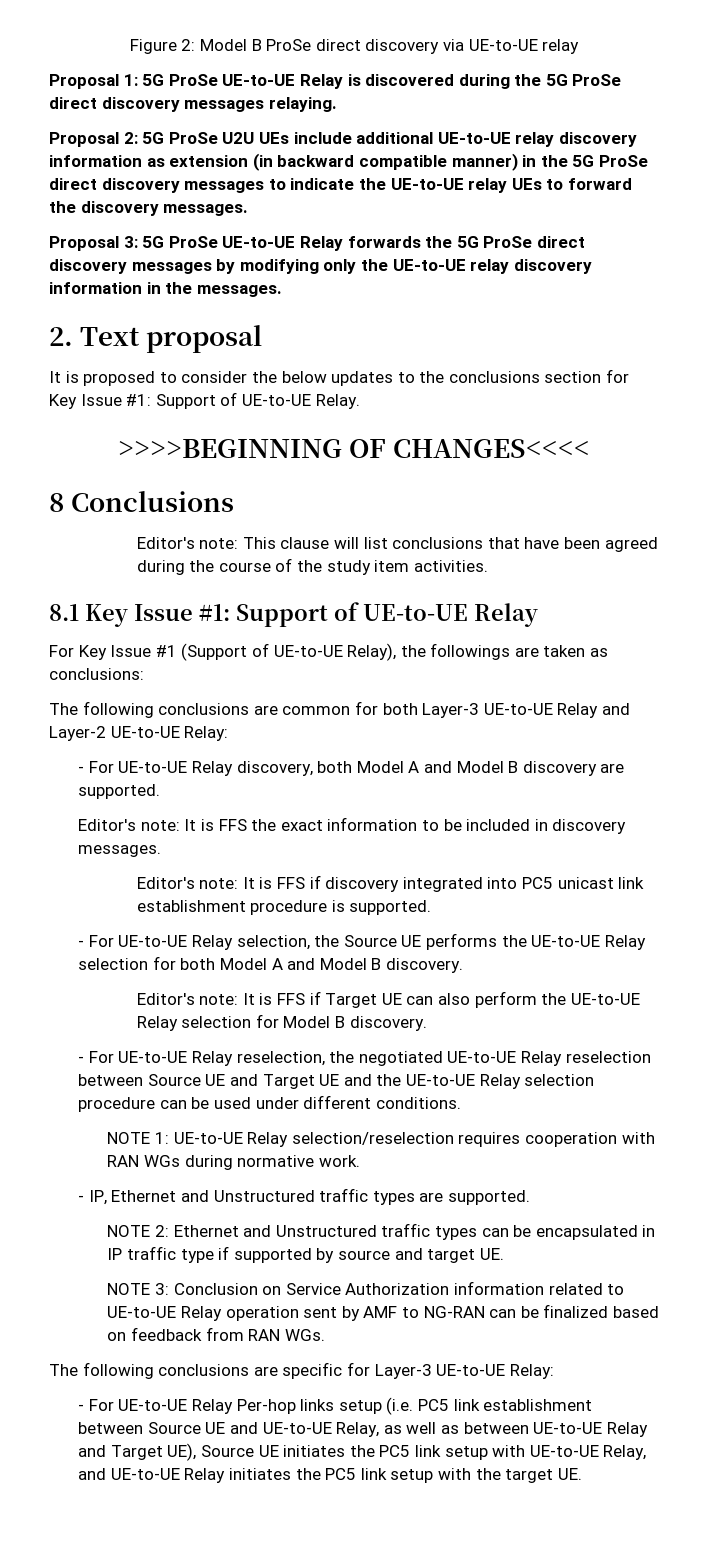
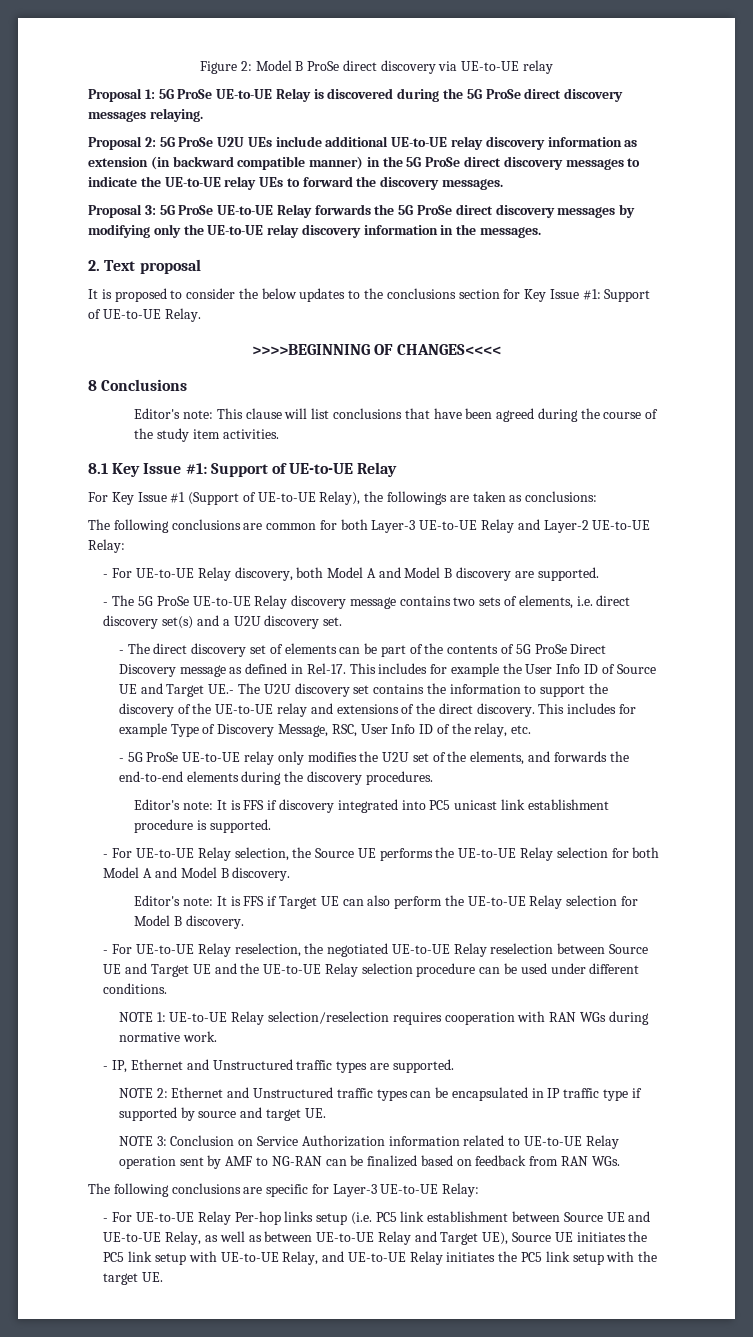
- Editor's note: It is FFS the exact information to be included in discovery messages.
+ - The 5G ProSe UE-to-UE Relay discovery message contains two sets of elements, i.e. direct discovery set(s) and a U2U discovery set.
+ - The direct discovery set of elements can be part of the contents of 5G ProSe Direct Discovery message as defined in Rel-17. This includes for example the User Info ID of Source UE and Target UE.- The U2U discovery set contains the information to support the discovery of the UE-to-UE relay and extensions of the direct discovery. This includes for example Type of Discovery Message, RSC, User Info ID of the relay, etc.
+ - 5G ProSe UE-to-UE relay only modifies the U2U set of the elements, and forwards the end-to-end elements during the discovery procedures.

